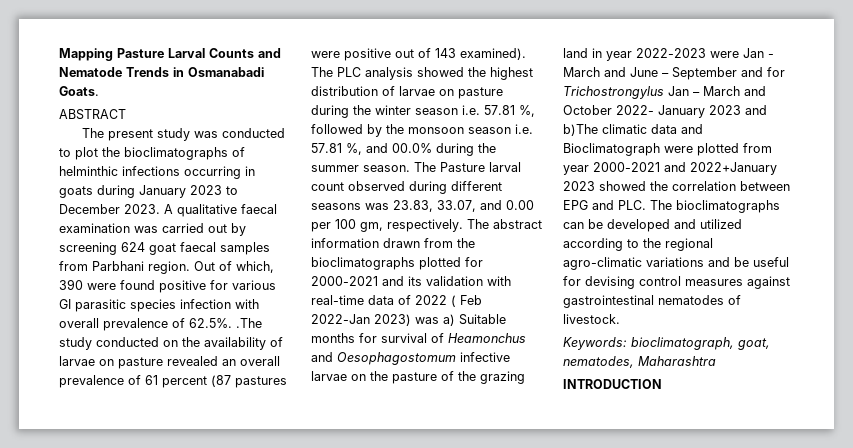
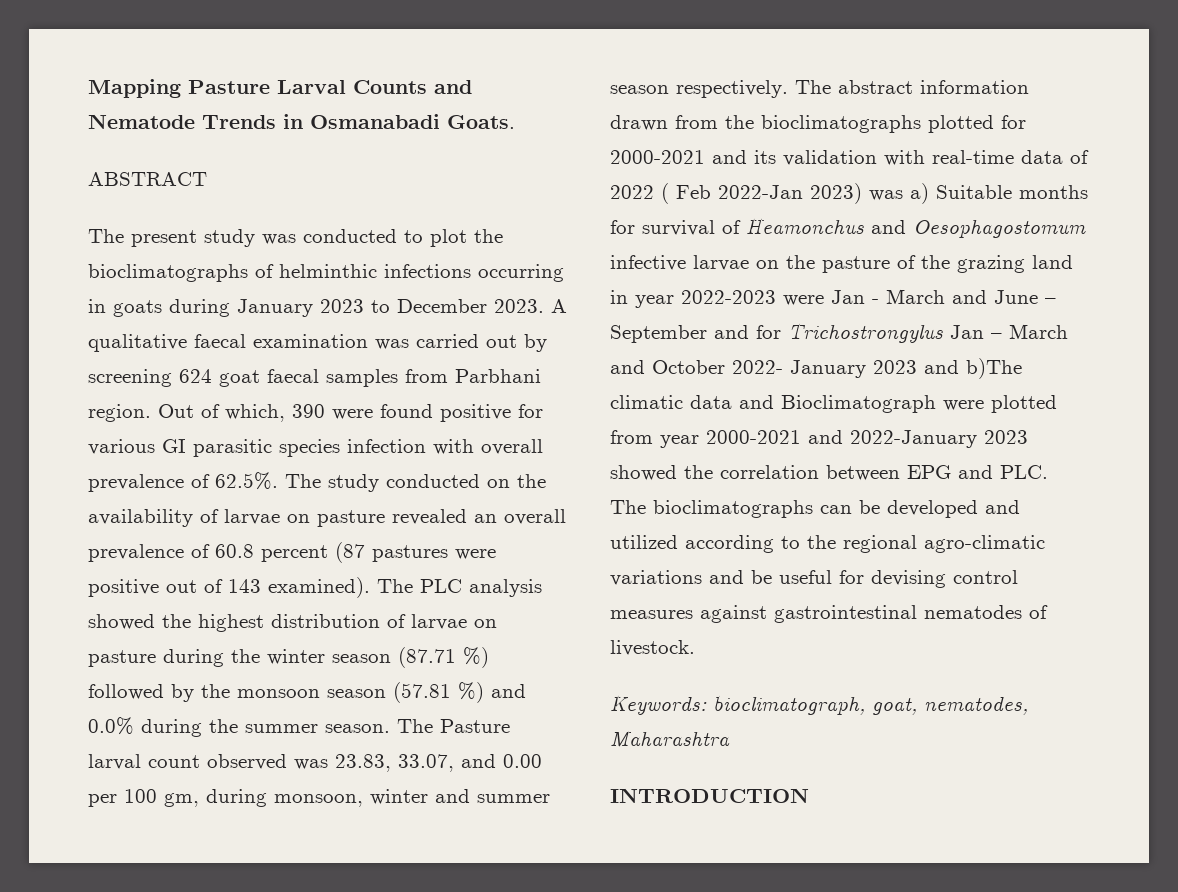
- Out of which, 390 were found positive for various GI parasitic species infection with overall prevalence of 62.5%. .The study conducted on the availability of larvae on pasture revealed an overall prevalence of 61 percent (87 pastures were positive out of 143 examined).
+ Out of which, 390 were found positive for various GI parasitic species infection with overall prevalence of 62.5%. The study conducted on the availability of larvae on pasture revealed an overall prevalence of 60.8 percent (87 pastures were positive out of 143 examined).
- The PLC analysis showed the highest distribution of larvae on pasture during the winter season i.e. 57.81 %, followed by the monsoon season i.e. 57.81 %, and 00.0% during the summer season.
+ The PLC analysis showed the highest distribution of larvae on pasture during the winter season (87.71 %) followed by the monsoon season (57.81 %) and 0.0% during the summer season.
- The Pasture larval count observed during different seasons was 23.83, 33.07, and 0.00 per 100 gm, respectively.
+ The Pasture larval count observed was 23.83, 33.07, and 0.00 per 100 gm, during monsoon, winter and summer season respectively.
- The abstract information drawn from the bioclimatographs plotted for 2000-2021 and its validation with real-time data of 2022 ( Feb 2022-Jan 2023) was a) Suitable months for survival of Heamonchus and Oesophagostomum infective larvae on the pasture of the grazing land in year 2022-2023 were Jan - March and June – September and for Trichostrongylus Jan – March and October 2022- January 2023 and b)The climatic data and Bioclimatograph were plotted from year 2000-2021 and 2022+January 2023 showed the correlation between EPG and PLC. The bioclimatographs can be developed and utilized according to the regional agro-climatic variations and be useful for devising control measures against gastrointestinal nematodes of livestock.
+ The abstract information drawn from the bioclimatographs plotted for 2000-2021 and its validation with real-time data of 2022 ( Feb 2022-Jan 2023) was a) Suitable months for survival of Heamonchus and Oesophagostomum infective larvae on the pasture of the grazing land in year 2022-2023 were Jan - March and June – September and for Trichostrongylus Jan – March and October 2022- January 2023 and b)The climatic data and Bioclimatograph were plotted from year 2000-2021 and 2022-January 2023 showed the correlation between EPG and PLC. The bioclimatographs can be developed and utilized according to the regional agro-climatic variations and be useful for devising control measures against gastrointestinal nematodes of livestock.

